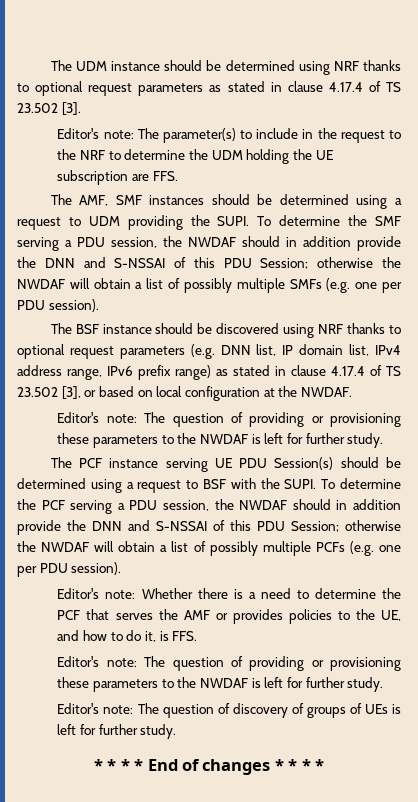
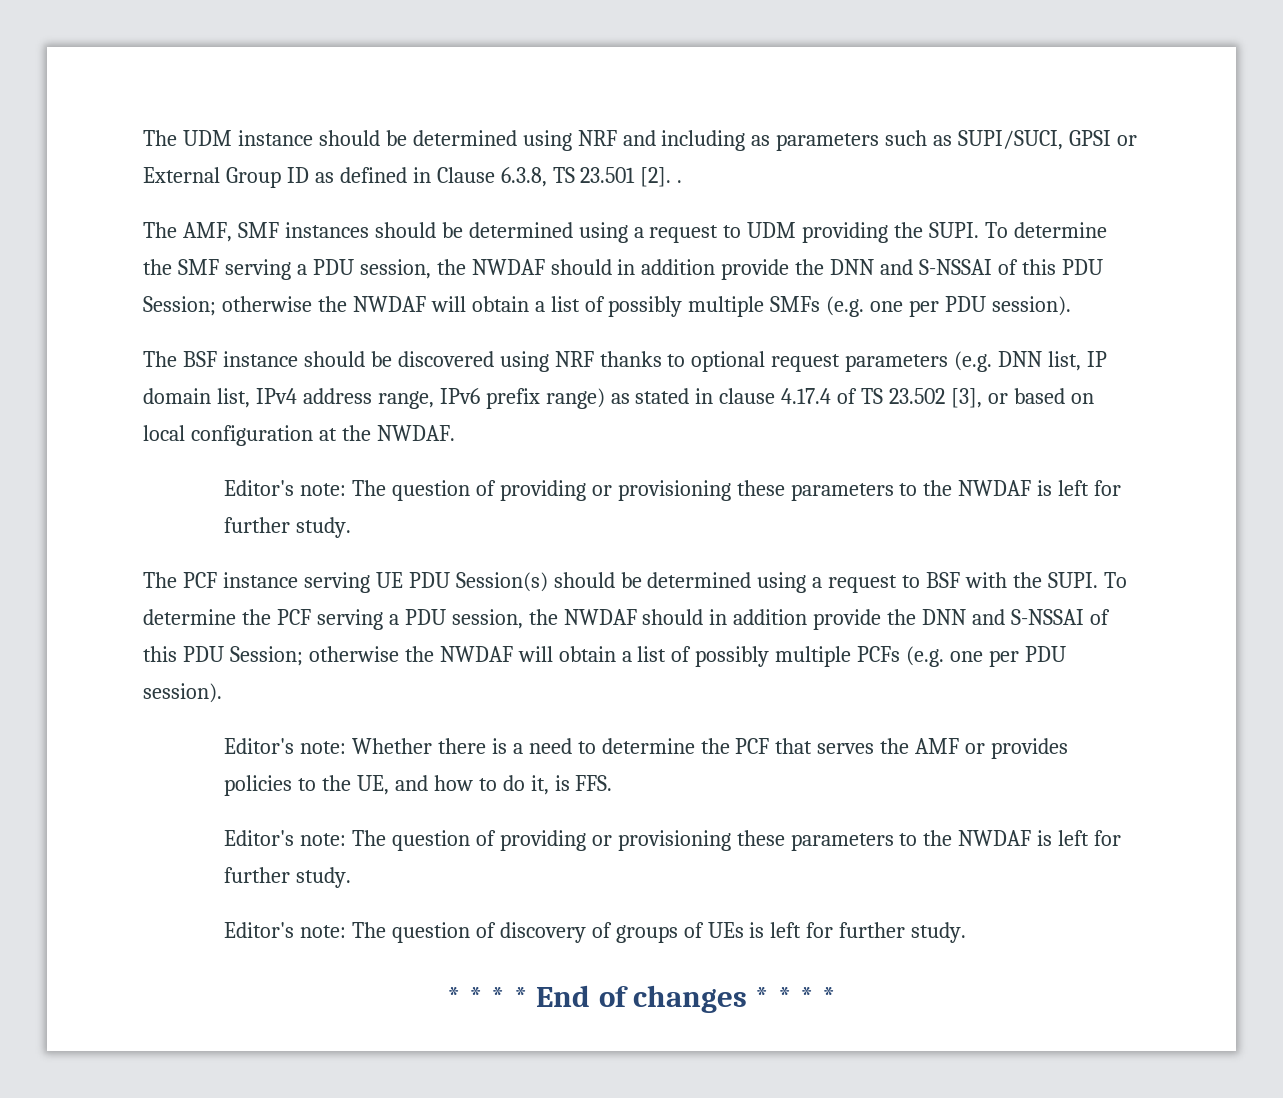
- The UDM instance should be determined using NRF thanks to optional request parameters as stated in clause 4.17.4 of TS 23.502 [3].
- Editor's note: The parameter(s) to include in the request to the NRF to determine the UDM holding the UE subscription are FFS.
+ The UDM instance should be determined using NRF and including as parameters such as SUPI/SUCI, GPSI or External Group ID as defined in Clause 6.3.8, TS 23.501 [2]. .

